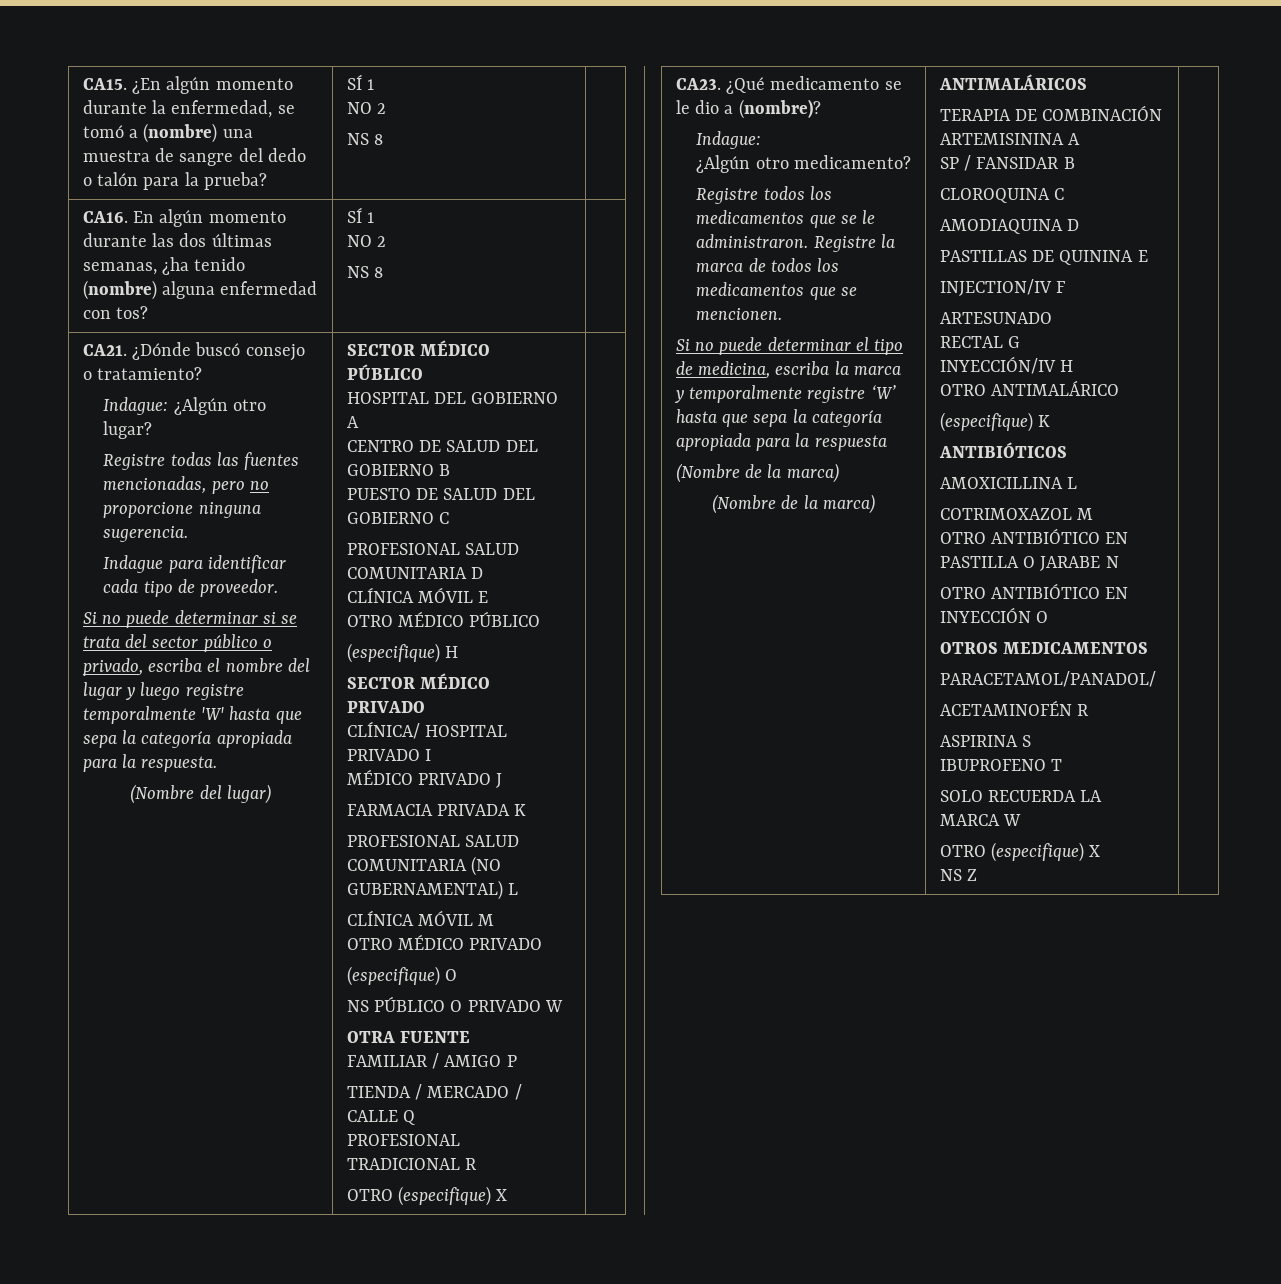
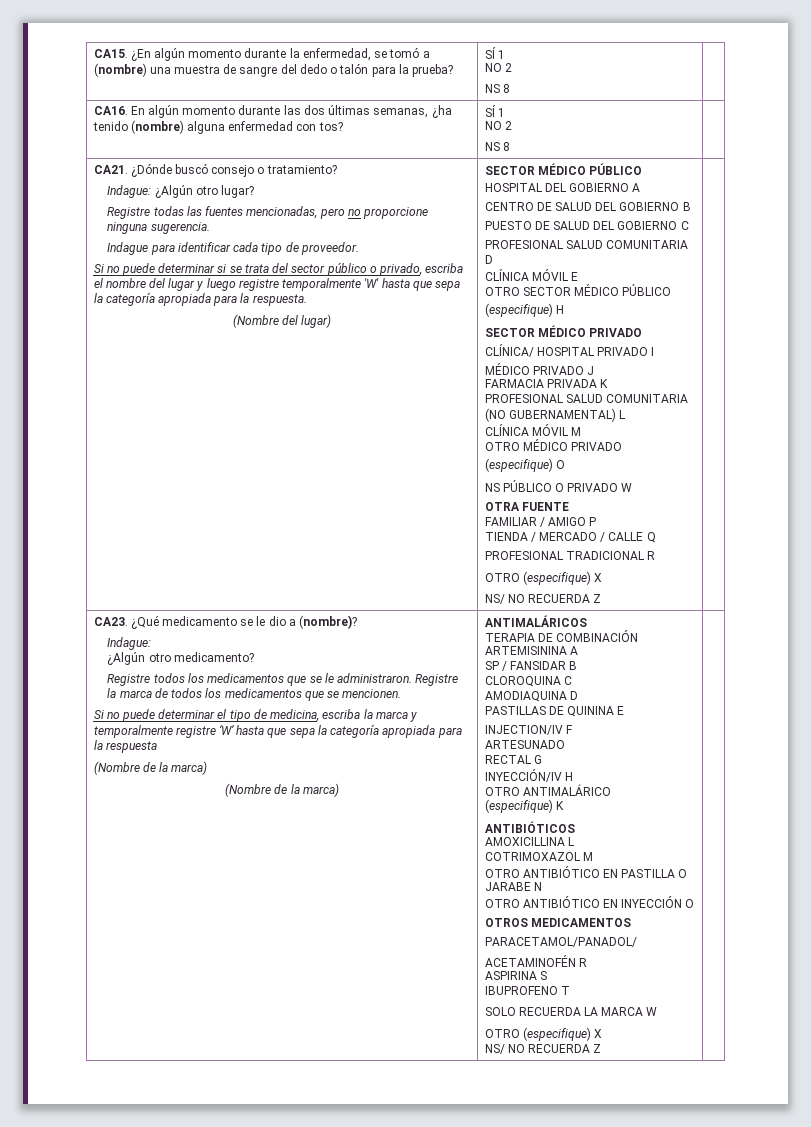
- OTRO MÉDICO PÚBLICO
+ OTRO SECTOR MÉDICO PÚBLICO
  PROFESIONAL TRADICIONAL R
  OTRO (especifique) X
+ NS/ NO RECUERDA Z
  SOLO RECUERDA LA MARCA W
  OTRO (especifique) X
- NS Z
+ NS/ NO RECUERDA Z

